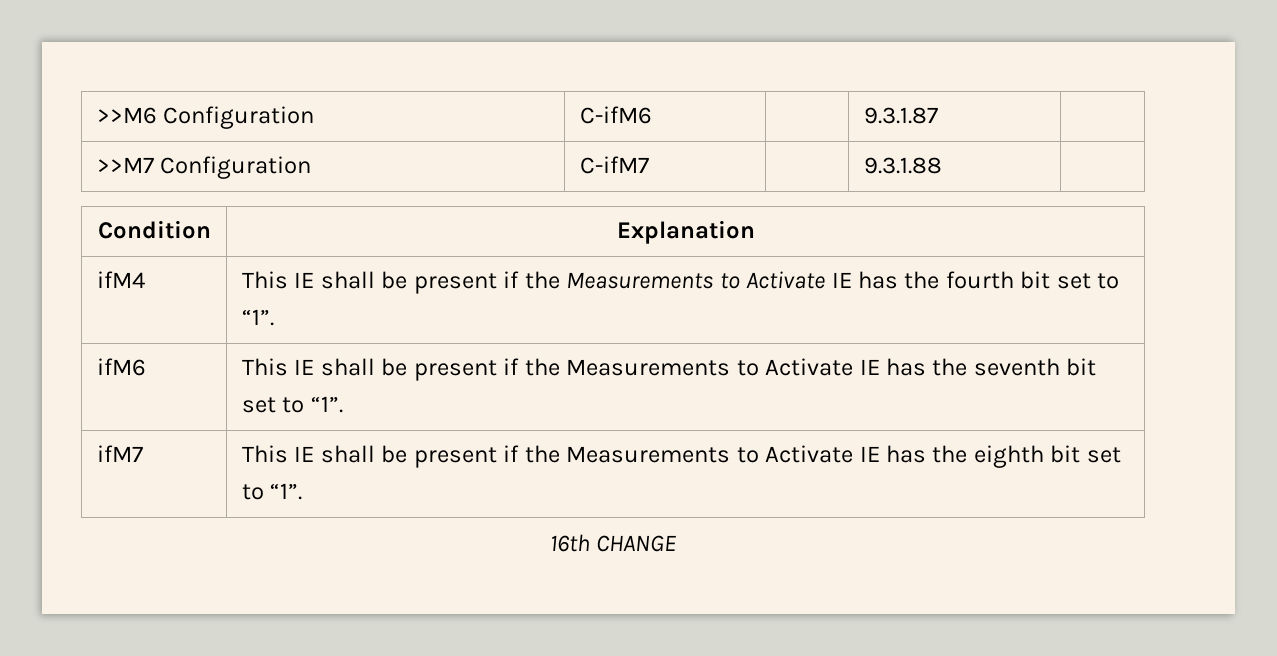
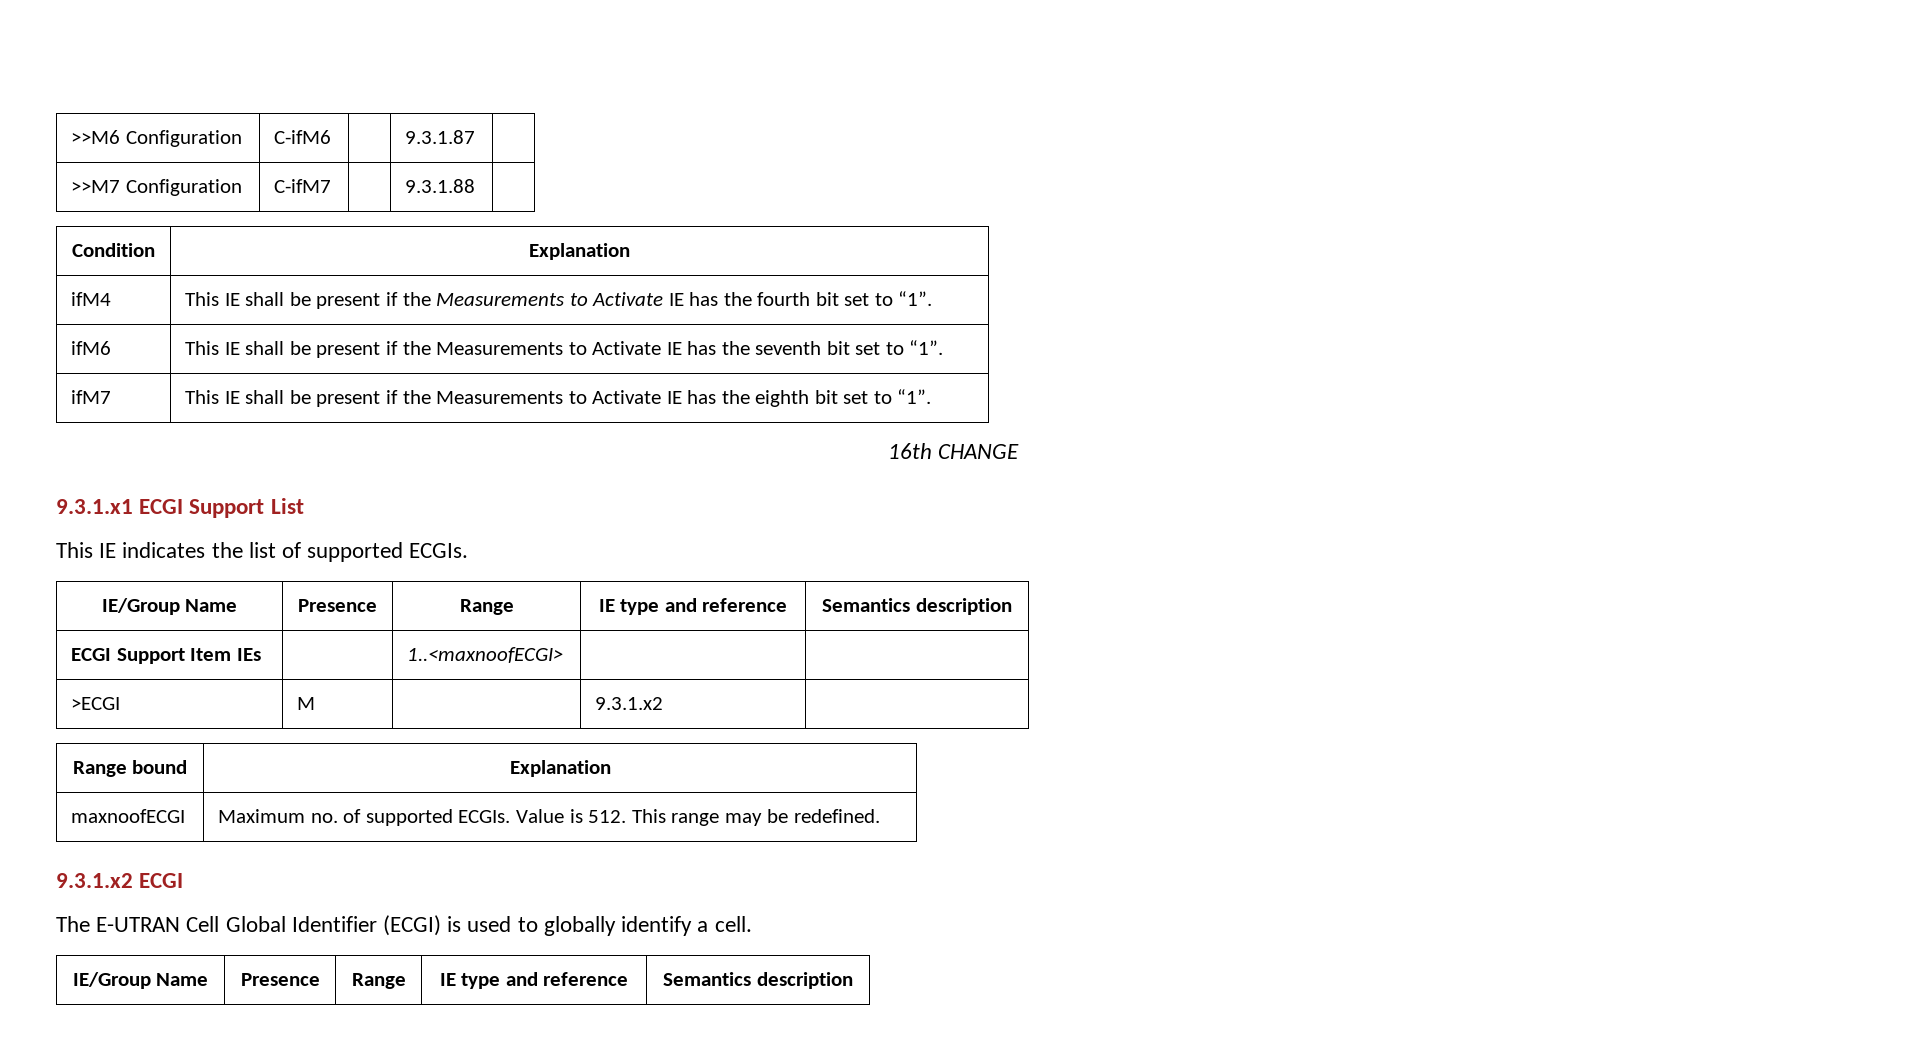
+ 9.3.1.x1 ECGI Support List
+ This IE indicates the list of supported ECGIs.
+ IE/Group Name | Presence | Range | IE type and reference | Semantics description
+ ECGI Support Item IEs | | 1..<maxnoofECGI> | |
+ >ECGI | M | | 9.3.1.x2 |
+ Range bound | Explanation
+ maxnoofECGI | Maximum no. of supported ECGIs. Value is 512. This range may be redefined.
+ 9.3.1.x2 ECGI
+ The E-UTRAN Cell Global Identifier (ECGI) is used to globally identify a cell.
+ IE/Group Name | Presence | Range | IE type and reference | Semantics description

